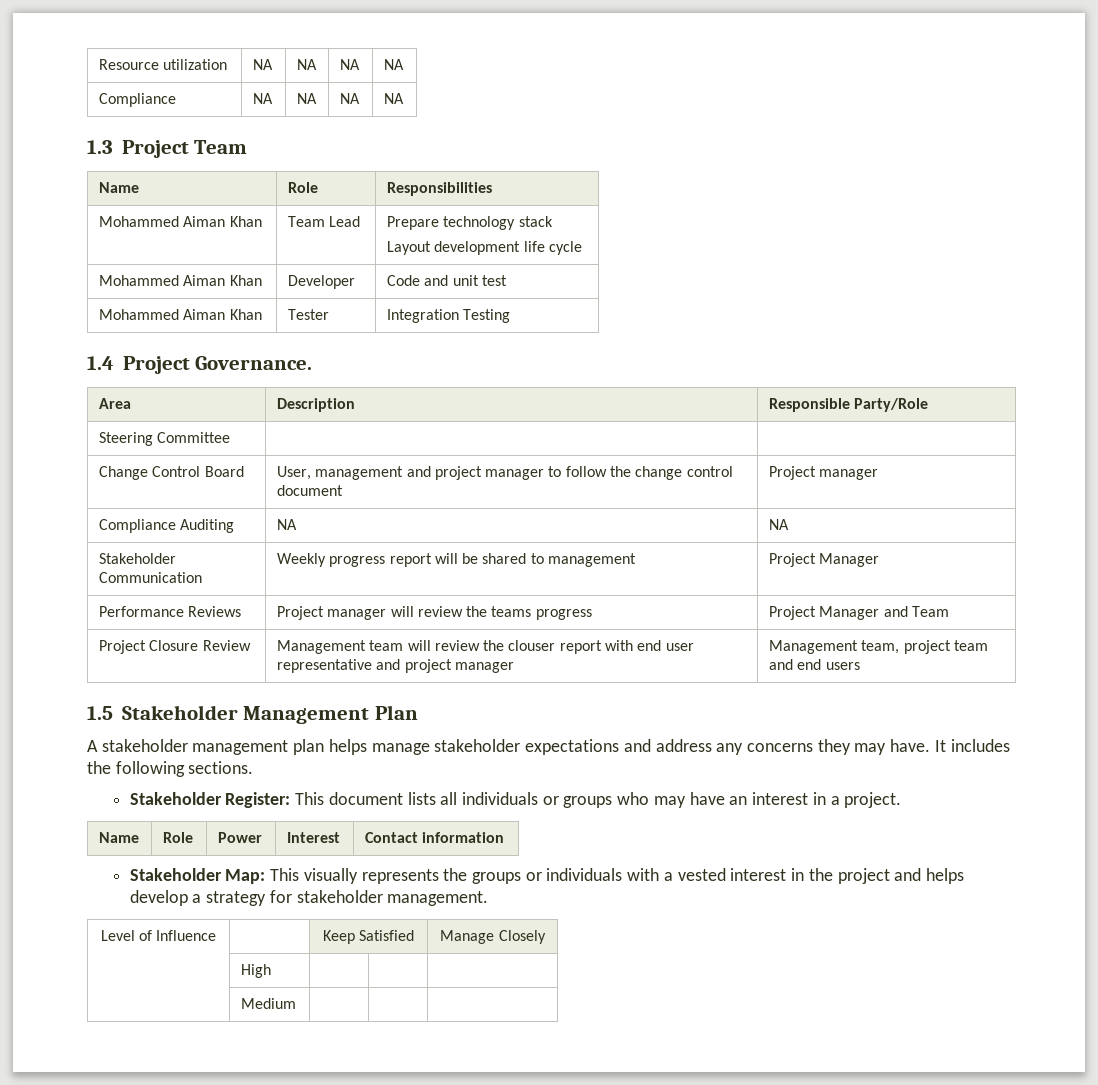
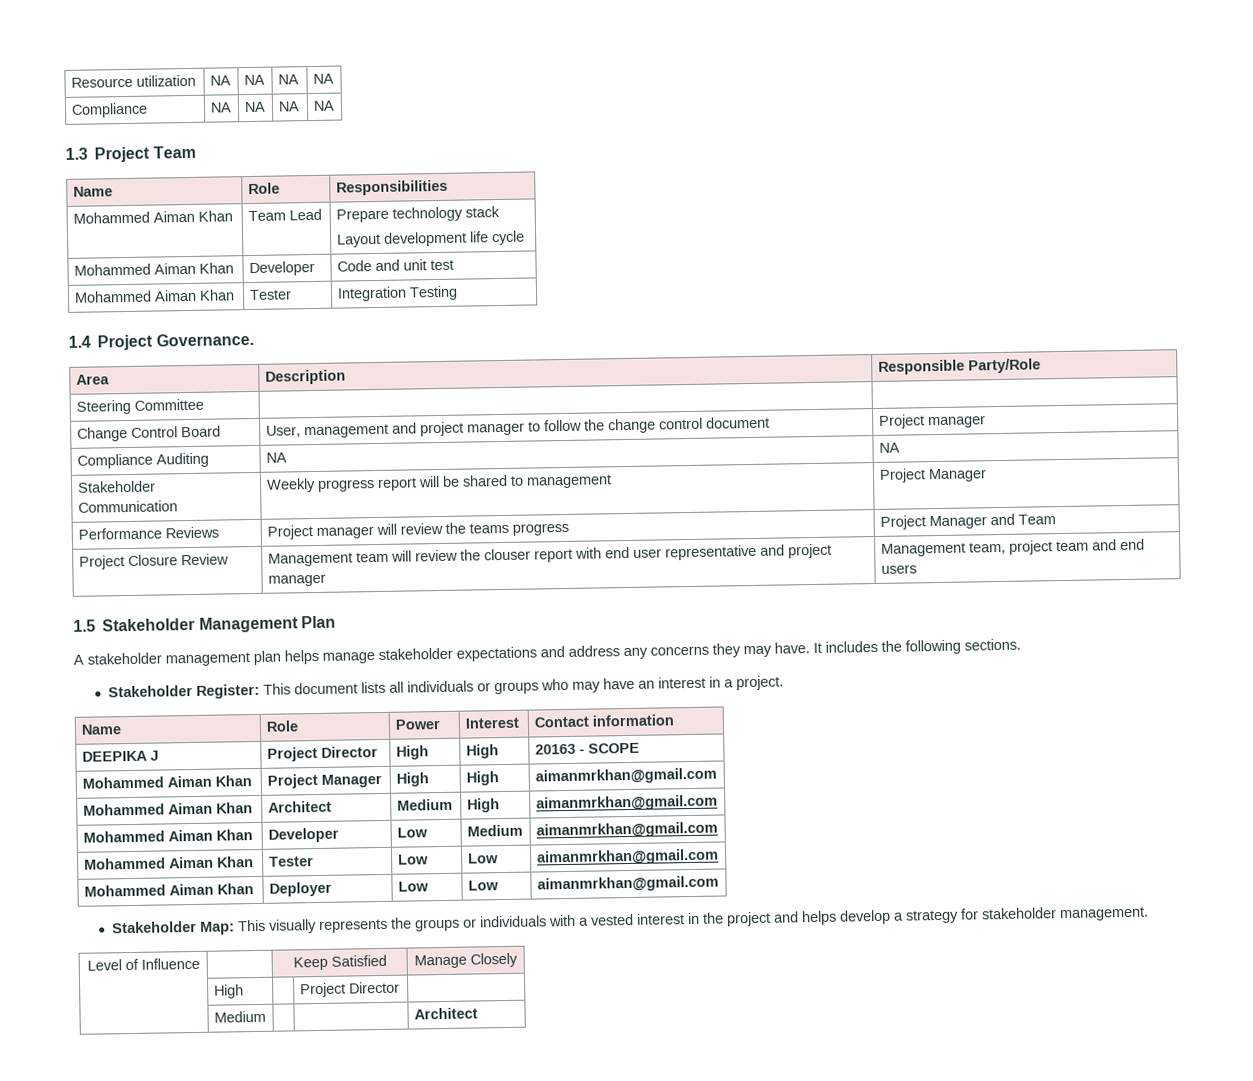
+ DEEPIKA J | Project Director | High | High | 20163 - SCOPE
+ Mohammed Aiman Khan | Project Manager | High | High | aimanmrkhan@gmail.com
+ Mohammed Aiman Khan | Architect | Medium | High | aimanmrkhan@gmail.com
+ Mohammed Aiman Khan | Developer | Low | Medium | aimanmrkhan@gmail.com
+ Mohammed Aiman Khan | Tester | Low | Low | aimanmrkhan@gmail.com
+ Mohammed Aiman Khan | Deployer | Low | Low | aimanmrkhan@gmail.com
- | High | | |
+ | High | | Project Director |
- | Medium | | |
+ | Medium | | | Architect

